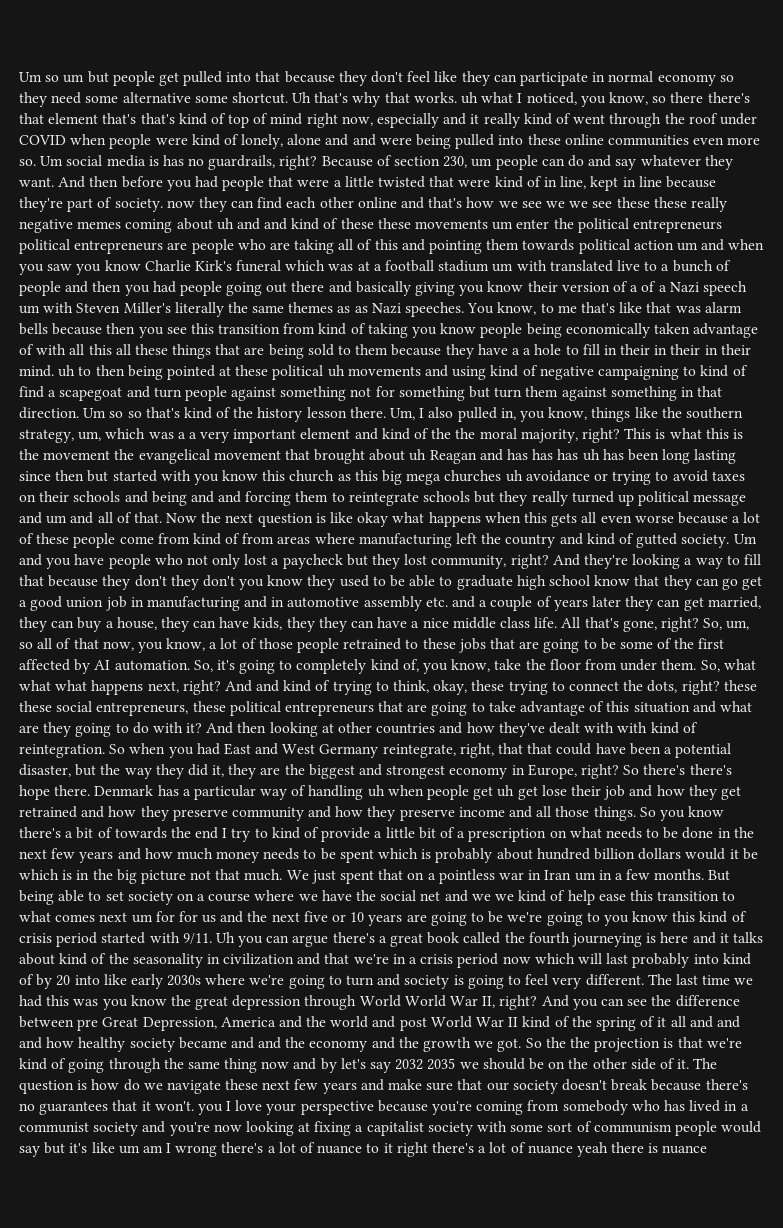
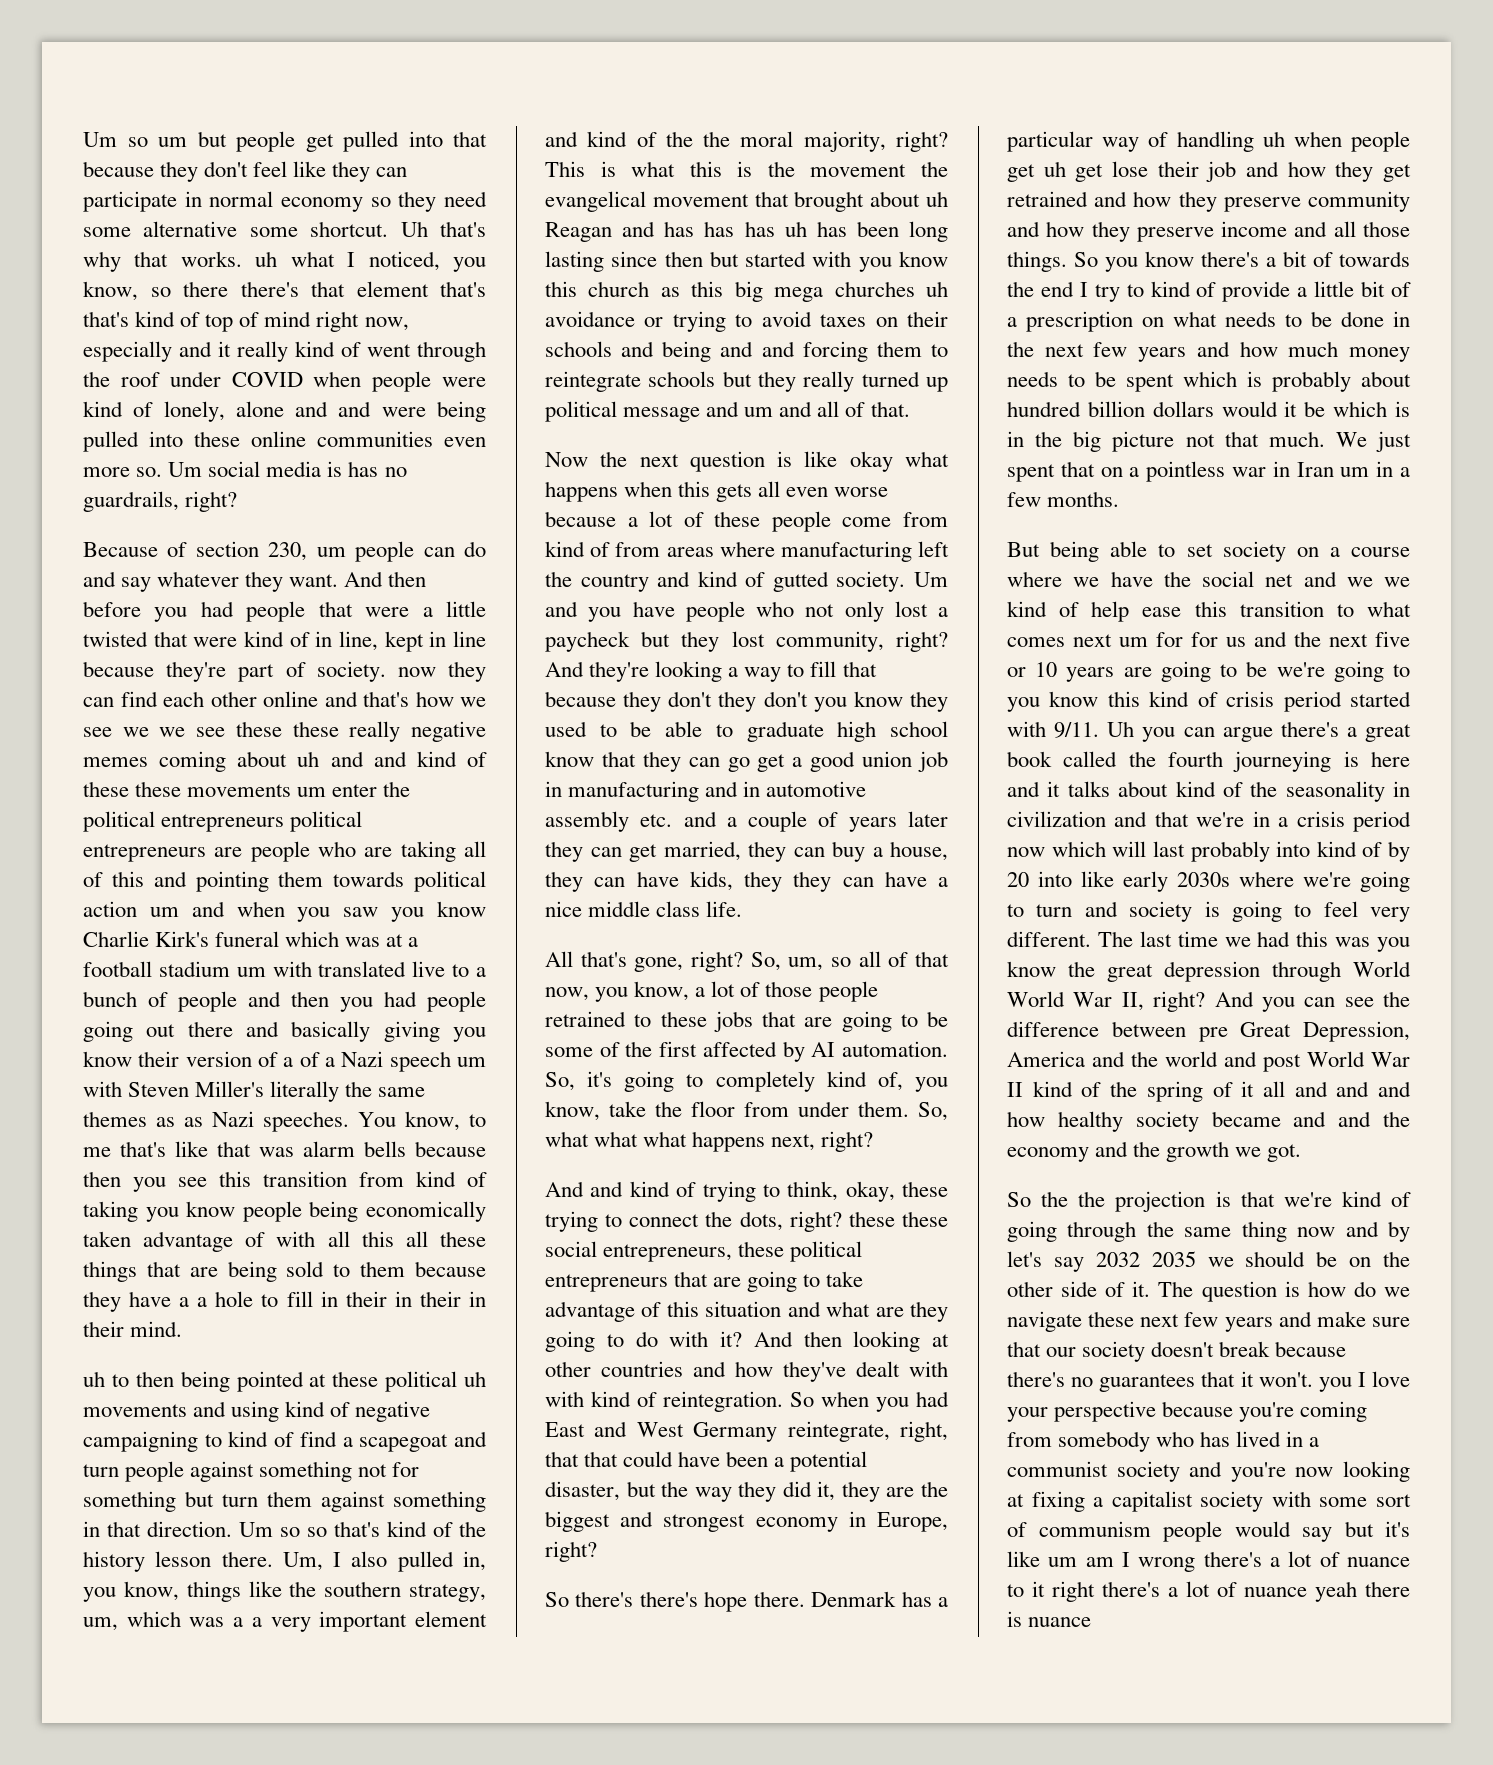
- Um social media is has no guardrails, right? Because of section 230, um people can do and say whatever they want.
+ Um social media is has no guardrails, right?
+ Because of section 230, um people can do and say whatever they want.
- You know, to me that's like that was alarm bells because then you see this transition from kind of taking you know people being economically taken advantage of with all this all these things that are being sold to them because they have a a hole to fill in their in their in their mind. uh to then being pointed at these political uh movements and using kind of negative campaigning to kind of find a scapegoat and turn people against something not for something but turn them against something in that direction.
+ You know, to me that's like that was alarm bells because then you see this transition from kind of taking you know people being economically taken advantage of with all this all these things that are being sold to them because they have a a hole to fill in their in their in their mind.
+ uh to then being pointed at these political uh movements and using kind of negative campaigning to kind of find a scapegoat and turn people against something not for something but turn them against something in that direction.
- This is what this is the movement the evangelical movement that brought about uh Reagan and has has has uh has been long lasting since then but started with you know this church as this big mega churches uh avoidance or trying to avoid taxes on their schools and being and and forcing them to reintegrate schools but they really turned up political message and um and all of that. Now the next question is like okay what happens when this gets all even worse because a lot of these people come from kind of from areas where manufacturing left the country and kind of gutted society.
+ This is what this is the movement the evangelical movement that brought about uh Reagan and has has has uh has been long lasting since then but started with you know this church as this big mega churches uh avoidance or trying to avoid taxes on their schools and being and and forcing them to reintegrate schools but they really turned up political message and um and all of that.
+ Now the next question is like okay what happens when this gets all even worse because a lot of these people come from kind of from areas where manufacturing left the country and kind of gutted society.
- And they're looking a way to fill that because they don't they don't you know they used to be able to graduate high school know that they can go get a good union job in manufacturing and in automotive assembly etc. and a couple of years later they can get married, they can buy a house, they can have kids, they they can have a nice middle class life. All that's gone, right?
+ And they're looking a way to fill that because they don't they don't you know they used to be able to graduate high school know that they can go get a good union job in manufacturing and in automotive assembly etc. and a couple of years later they can get married, they can buy a house, they can have kids, they they can have a nice middle class life.
+ All that's gone, right?
- So, what what what happens next, right? And and kind of trying to think, okay, these trying to connect the dots, right? these these social entrepreneurs, these political entrepreneurs that are going to take advantage of this situation and what are they going to do with it?
+ So, what what what happens next, right?
+ And and kind of trying to think, okay, these trying to connect the dots, right? these these social entrepreneurs, these political entrepreneurs that are going to take advantage of this situation and what are they going to do with it?
- So when you had East and West Germany reintegrate, right, that that could have been a potential disaster, but the way they did it, they are the biggest and strongest economy in Europe, right? So there's there's hope there.
+ So when you had East and West Germany reintegrate, right, that that could have been a potential disaster, but the way they did it, they are the biggest and strongest economy in Europe, right?
+ So there's there's hope there.
- We just spent that on a pointless war in Iran um in a few months. But being able to set society on a course where we have the social net and we we kind of help ease this transition to what comes next um for for us and the next five or 10 years are going to be we're going to you know this kind of crisis period started with 9/11.
+ We just spent that on a pointless war in Iran um in a few months.
+ But being able to set society on a course where we have the social net and we we kind of help ease this transition to what comes next um for for us and the next five or 10 years are going to be we're going to you know this kind of crisis period started with 9/11.
- And you can see the difference between pre Great Depression, America and the world and post World War II kind of the spring of it all and and and how healthy society became and and the economy and the growth we got. So the the projection is that we're kind of going through the same thing now and by let's say 2032 2035 we should be on the other side of it.
+ And you can see the difference between pre Great Depression, America and the world and post World War II kind of the spring of it all and and and how healthy society became and and the economy and the growth we got.
+ So the the projection is that we're kind of going through the same thing now and by let's say 2032 2035 we should be on the other side of it.

